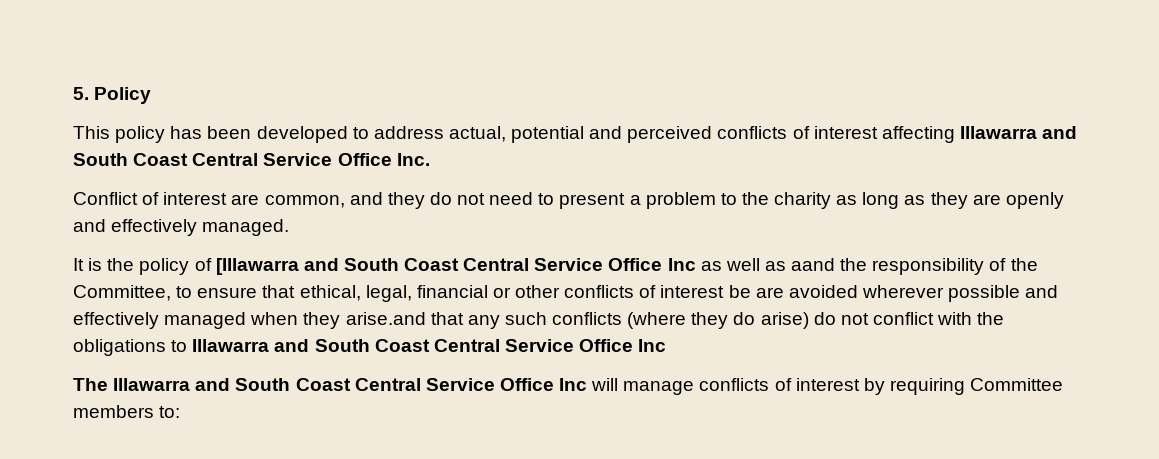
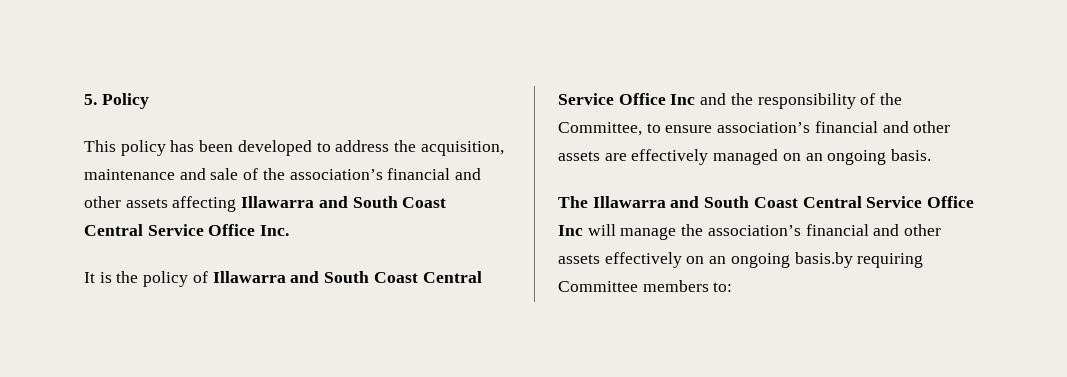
- This policy has been developed to address actual, potential and perceived conflicts of interest affecting Illawarra and South Coast Central Service Office Inc.
+ This policy has been developed to address the acquisition, maintenance and sale of the association’s financial and other assets affecting Illawarra and South Coast Central Service Office Inc.
- Conflict of interest are common, and they do not need to present a problem to the charity as long as they are openly and effectively managed.
- It is the policy of [Illawarra and South Coast Central Service Office Inc as well as aand the responsibility of the Committee, to ensure that ethical, legal, financial or other conflicts of interest be are avoided wherever possible and effectively managed when they arise.and that any such conflicts (where they do arise) do not conflict with the obligations to Illawarra and South Coast Central Service Office Inc
+ It is the policy of Illawarra and South Coast Central Service Office Inc and the responsibility of the Committee, to ensure association’s financial and other assets are effectively managed on an ongoing basis.
- The Illawarra and South Coast Central Service Office Inc will manage conflicts of interest by requiring Committee members to:
+ The Illawarra and South Coast Central Service Office Inc will manage the association’s financial and other assets effectively on an ongoing basis.by requiring Committee members to:

